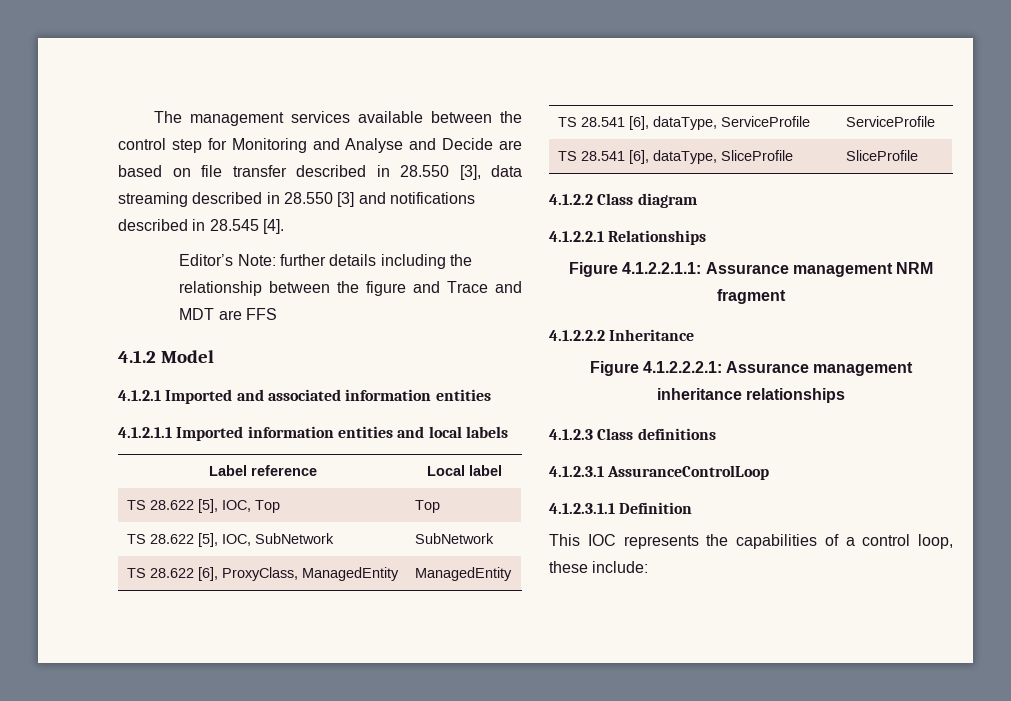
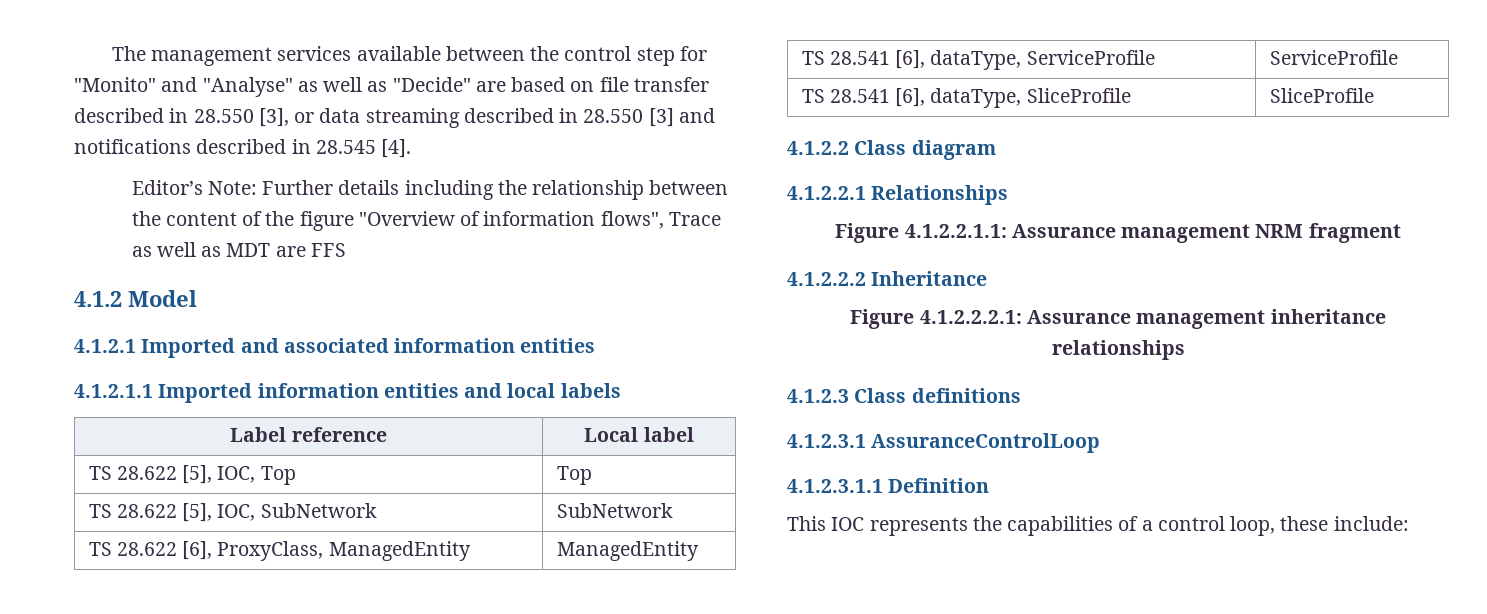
- The management services available between the control step for Monitoring and Analyse and Decide are based on file transfer described in 28.550 [3], data streaming described in 28.550 [3] and notifications described in 28.545 [4].
+ The management services available between the control step for "Monito" and "Analyse" as well as "Decide" are based on file transfer described in 28.550 [3], or data streaming described in 28.550 [3] and notifications described in 28.545 [4].
- Editor’s Note: further details including the relationship between the figure and Trace and MDT are FFS
+ Editor’s Note: Further details including the relationship between the content of the figure "Overview of information flows", Trace as well as MDT are FFS

